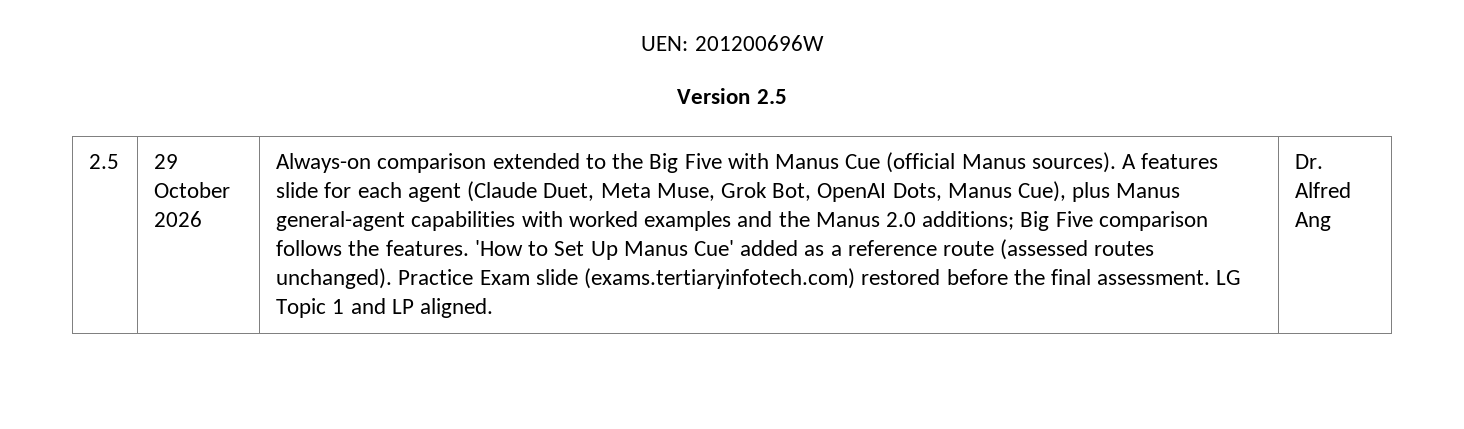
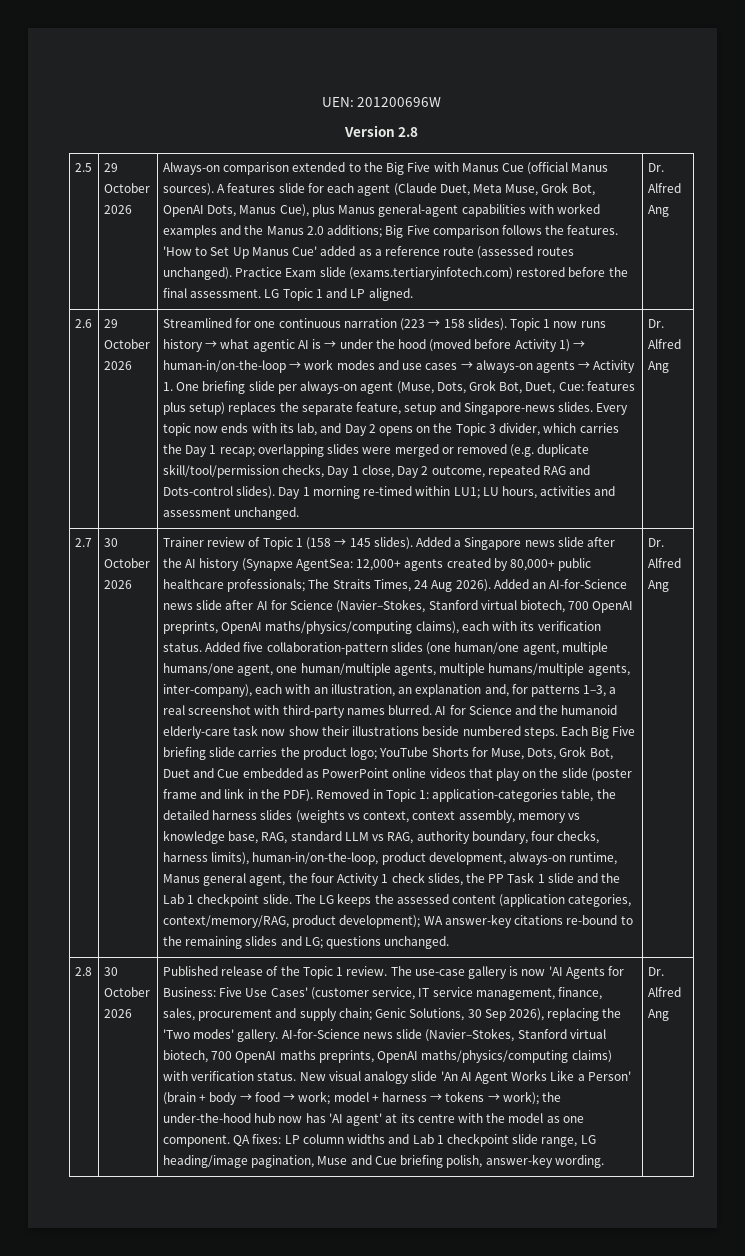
- Version 2.5
+ Version 2.8
+ 2.6 | 29 October 2026 | Streamlined for one continuous narration (223 → 158 slides). Topic 1 now runs history → what agentic AI is → under the hood (moved before Activity 1) → human-in/on-the-loop → work modes and use cases → always-on agents → Activity 1. One briefing slide per always-on agent (Muse, Dots, Grok Bot, Duet, Cue: features plus setup) replaces the separate feature, setup and Singapore-news slides. Every topic now ends with its lab, and Day 2 opens on the Topic 3 divider, which carries the Day 1 recap; overlapping slides were merged or removed (e.g. duplicate skill/tool/permission checks, Day 1 close, Day 2 outcome, repeated RAG and Dots-control slides). Day 1 morning re-timed within LU1; LU hours, activities and assessment unchanged. | Dr. Alfred Ang
+ 2.7 | 30 October 2026 | Trainer review of Topic 1 (158 → 145 slides). Added a Singapore news slide after the AI history (Synapxe AgentSea: 12,000+ agents created by 80,000+ public healthcare professionals; The Straits Times, 24 Aug 2026). Added an AI-for-Science news slide after AI for Science (Navier–Stokes, Stanford virtual biotech, 700 OpenAI preprints, OpenAI maths/physics/computing claims), each with its verification status. Added five collaboration-pattern slides (one human/one agent, multiple humans/one agent, one human/multiple agents, multiple humans/multiple agents, inter-company), each with an illustration, an explanation and, for patterns 1–3, a real screenshot with third-party names blurred. AI for Science and the humanoid elderly-care task now show their illustrations beside numbered steps. Each Big Five briefing slide carries the product logo; YouTube Shorts for Muse, Dots, Grok Bot, Duet and Cue embedded as PowerPoint online videos that play on the slide (poster frame and link in the PDF). Removed in Topic 1: application-categories table, the detailed harness slides (weights vs context, context assembly, memory vs knowledge base, RAG, standard LLM vs RAG, authority boundary, four checks, harness limits), human-in/on-the-loop, product development, always-on runtime, Manus general agent, the four Activity 1 check slides, the PP Task 1 slide and the Lab 1 checkpoint slide. The LG keeps the assessed content (application categories, context/memory/RAG, product development); WA answer-key citations re-bound to the remaining slides and LG; questions unchanged. | Dr. Alfred Ang
+ 2.8 | 30 October 2026 | Published release of the Topic 1 review. The use-case gallery is now 'AI Agents for Business: Five Use Cases' (customer service, IT service management, finance, sales, procurement and supply chain; Genic Solutions, 30 Sep 2026), replacing the 'Two modes' gallery. AI-for-Science news slide (Navier–Stokes, Stanford virtual biotech, 700 OpenAI maths preprints, OpenAI maths/physics/computing claims) with verification status. New visual analogy slide 'An AI Agent Works Like a Person' (brain + body → food → work; model + harness → tokens → work); the under-the-hood hub now has 'AI agent' at its centre with the model as one component. QA fixes: LP column widths and Lab 1 checkpoint slide range, LG heading/image pagination, Muse and Cue briefing polish, answer-key wording. | Dr. Alfred Ang

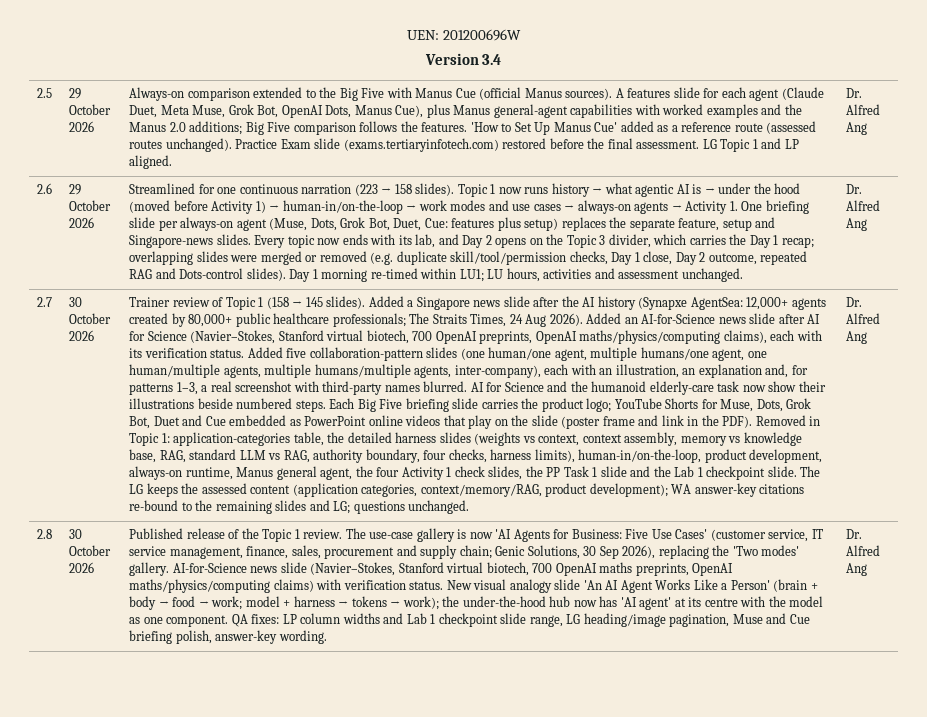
- Version 2.8
+ Version 3.4

